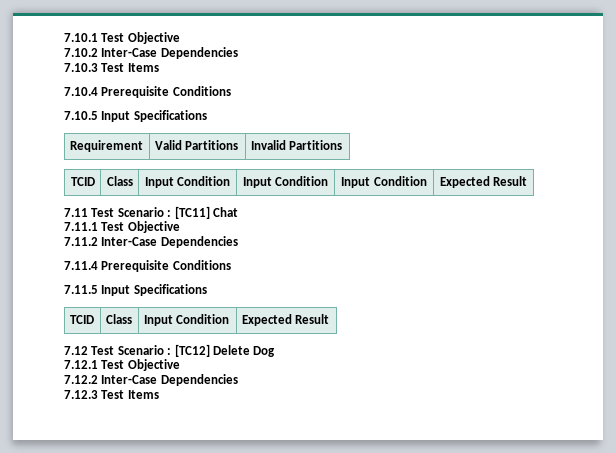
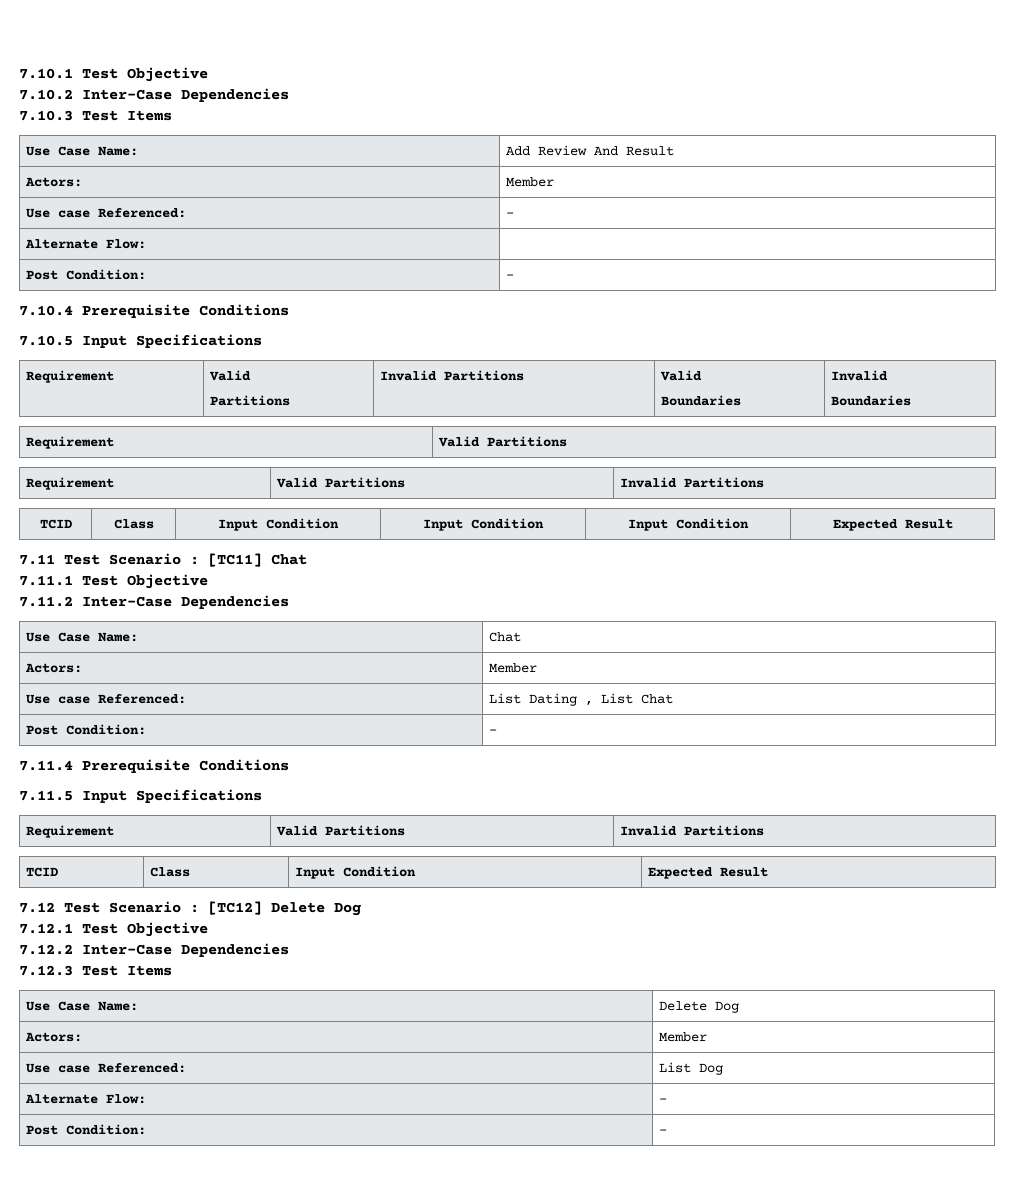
+ Use Case Name: | Add Review And Result
+ Actors: | Member
+ Use case Referenced: | -
+ Alternate Flow: |
+ Post Condition: | -
  7.10.5 Input Specifications
+ Requirement | Valid
+ Partitions | Invalid Partitions | Valid
+ Boundaries | Invalid
+ Boundaries
+ Requirement | Valid Partitions
+ Use Case Name: | Chat
+ Actors: | Member
+ Use case Referenced: | List Dating , List Chat
+ Post Condition: | -
  7.11.5 Input Specifications
+ Requirement | Valid Partitions | Invalid Partitions
+ Use Case Name: | Delete Dog
+ Actors: | Member
+ Use case Referenced: | List Dog
+ Alternate Flow: | -
+ Post Condition: | -

